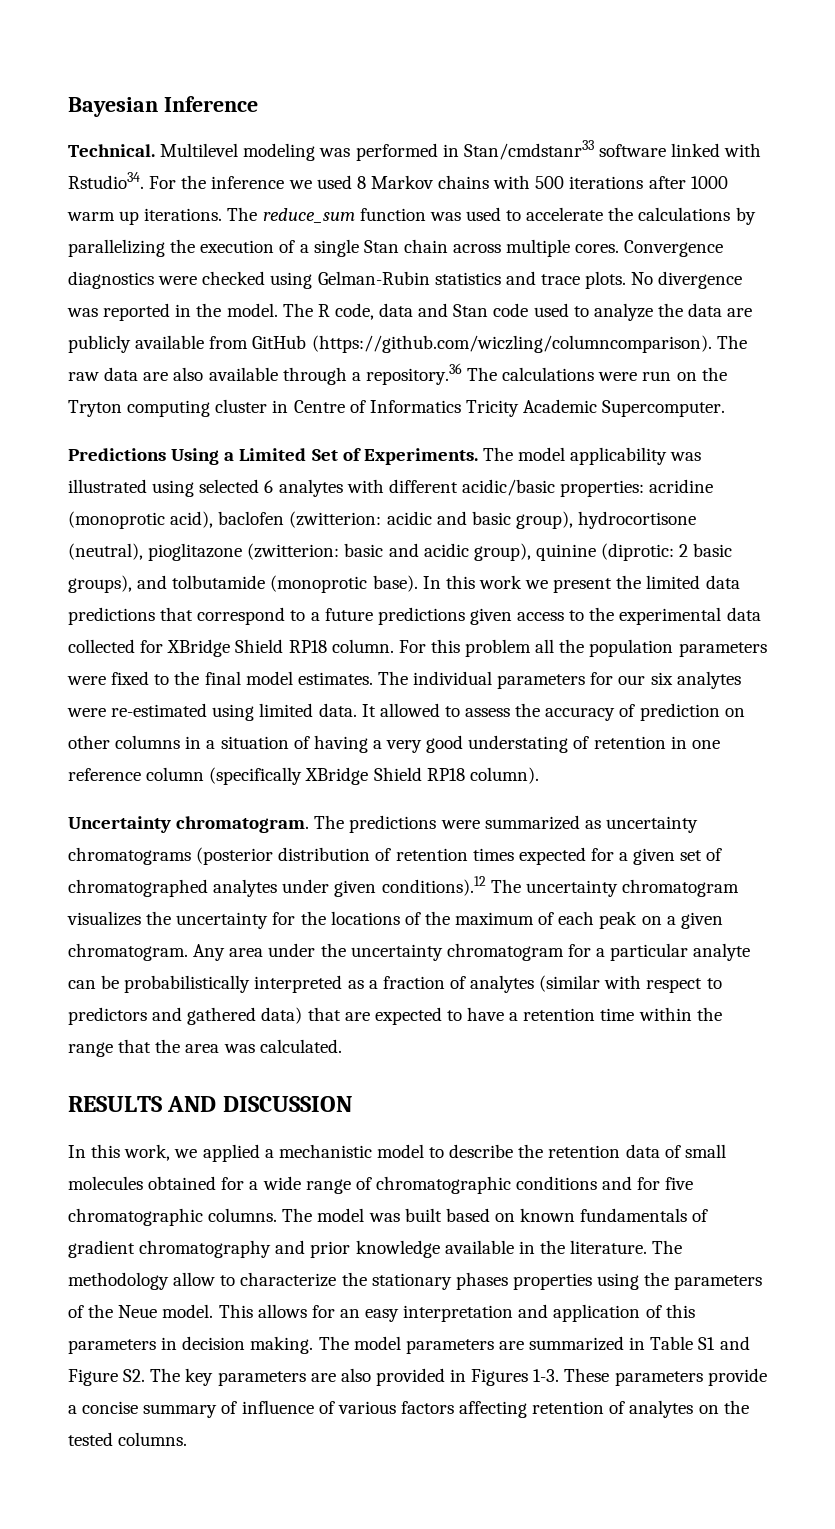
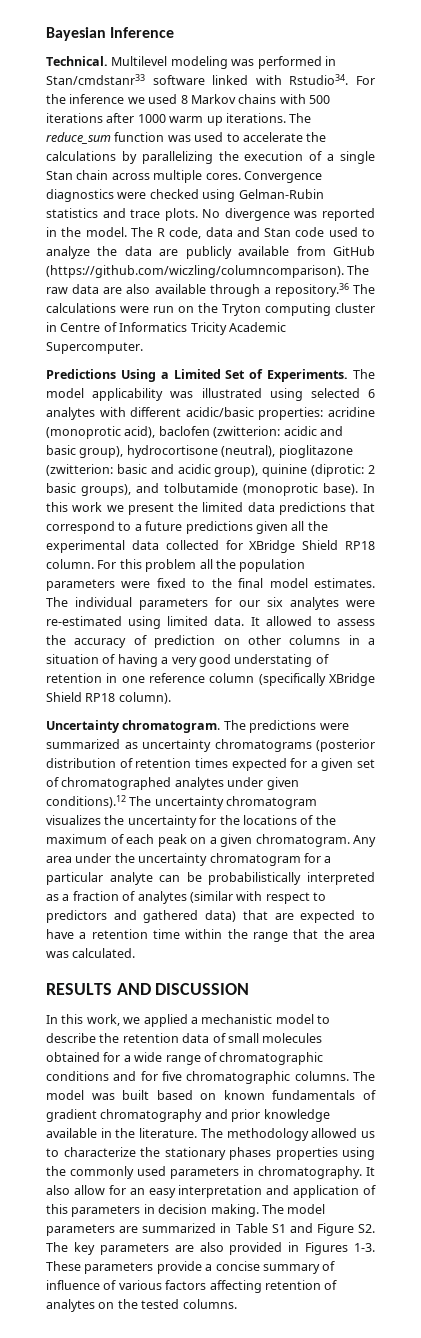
- In this work we present the limited data predictions that correspond to a future predictions given access to the experimental data collected for XBridge Shield RP18 column.
+ In this work we present the limited data predictions that correspond to a future predictions given all the experimental data collected for XBridge Shield RP18 column.
- The methodology allow to characterize the stationary phases properties using the parameters of the Neue model. This allows for an easy interpretation and application of this parameters in decision making.
+ The methodology allowed us to characterize the stationary phases properties using the commonly used parameters in chromatography. It also allow for an easy interpretation and application of this parameters in decision making.

